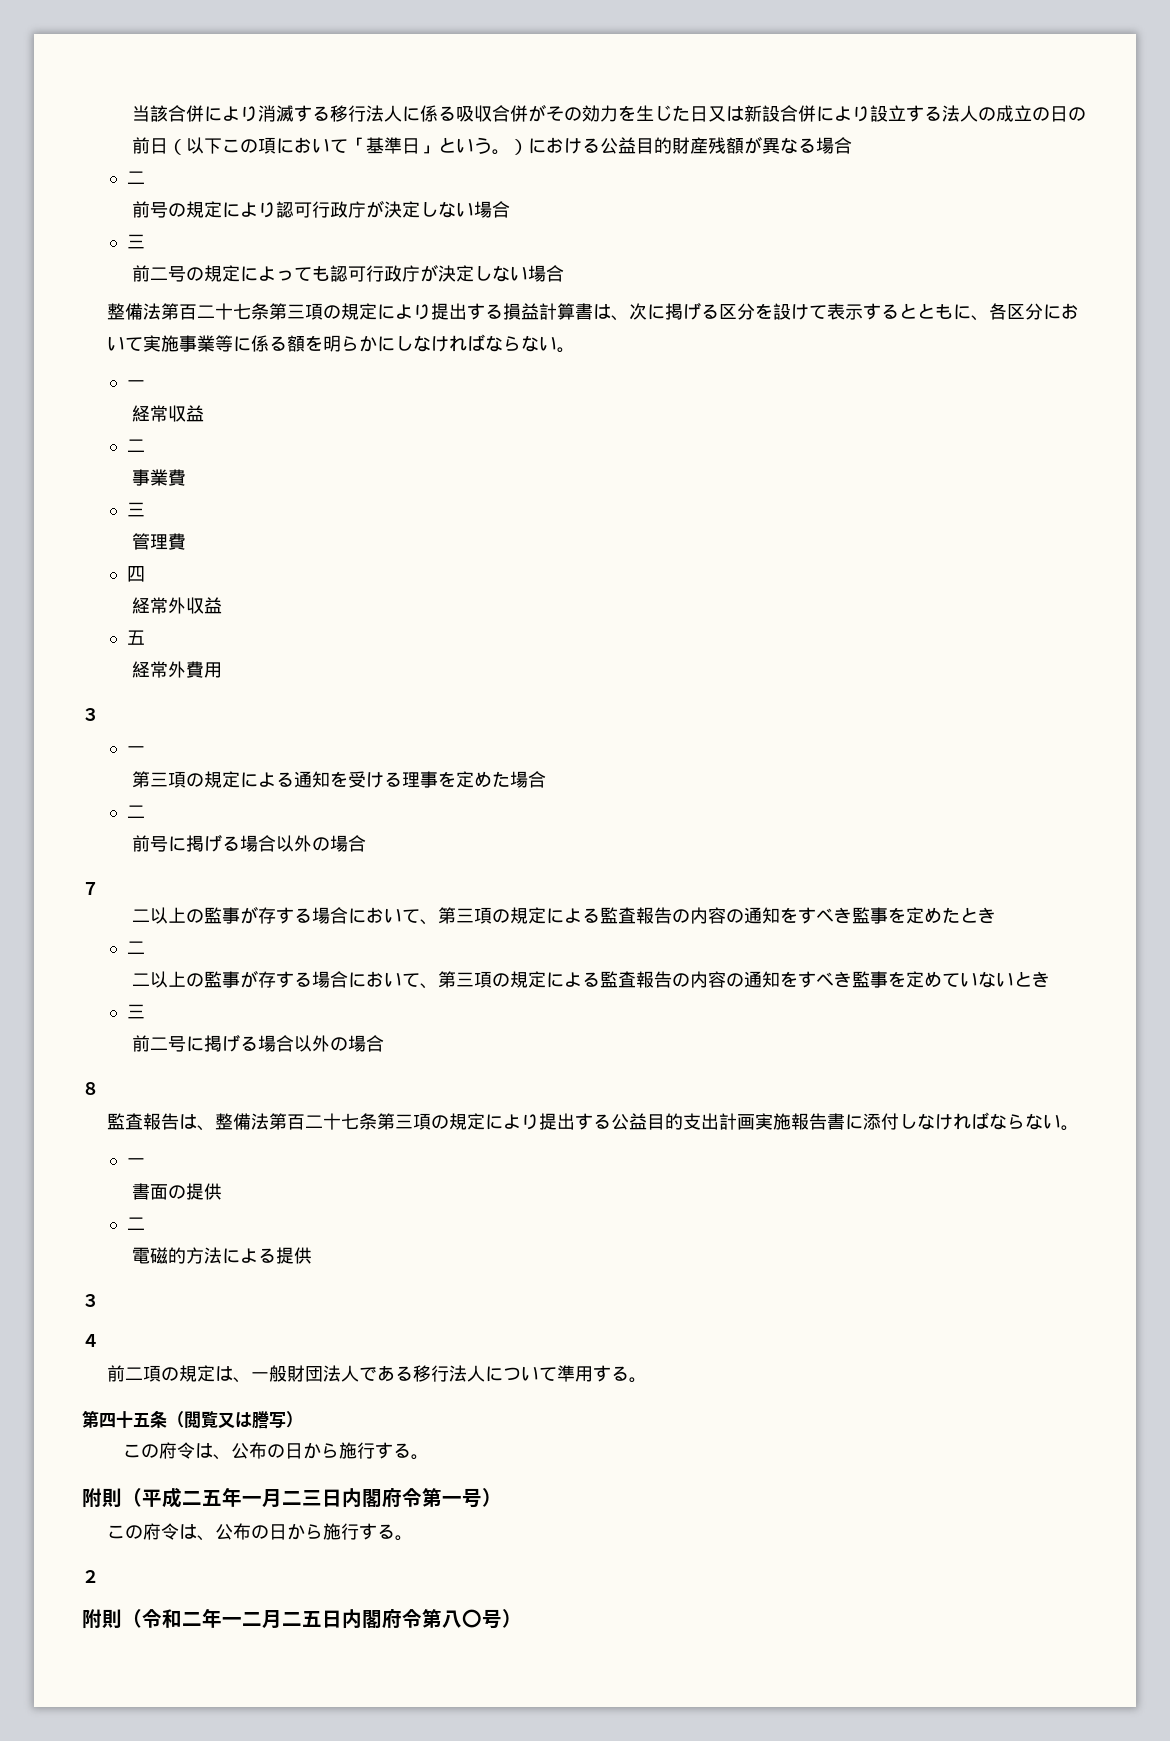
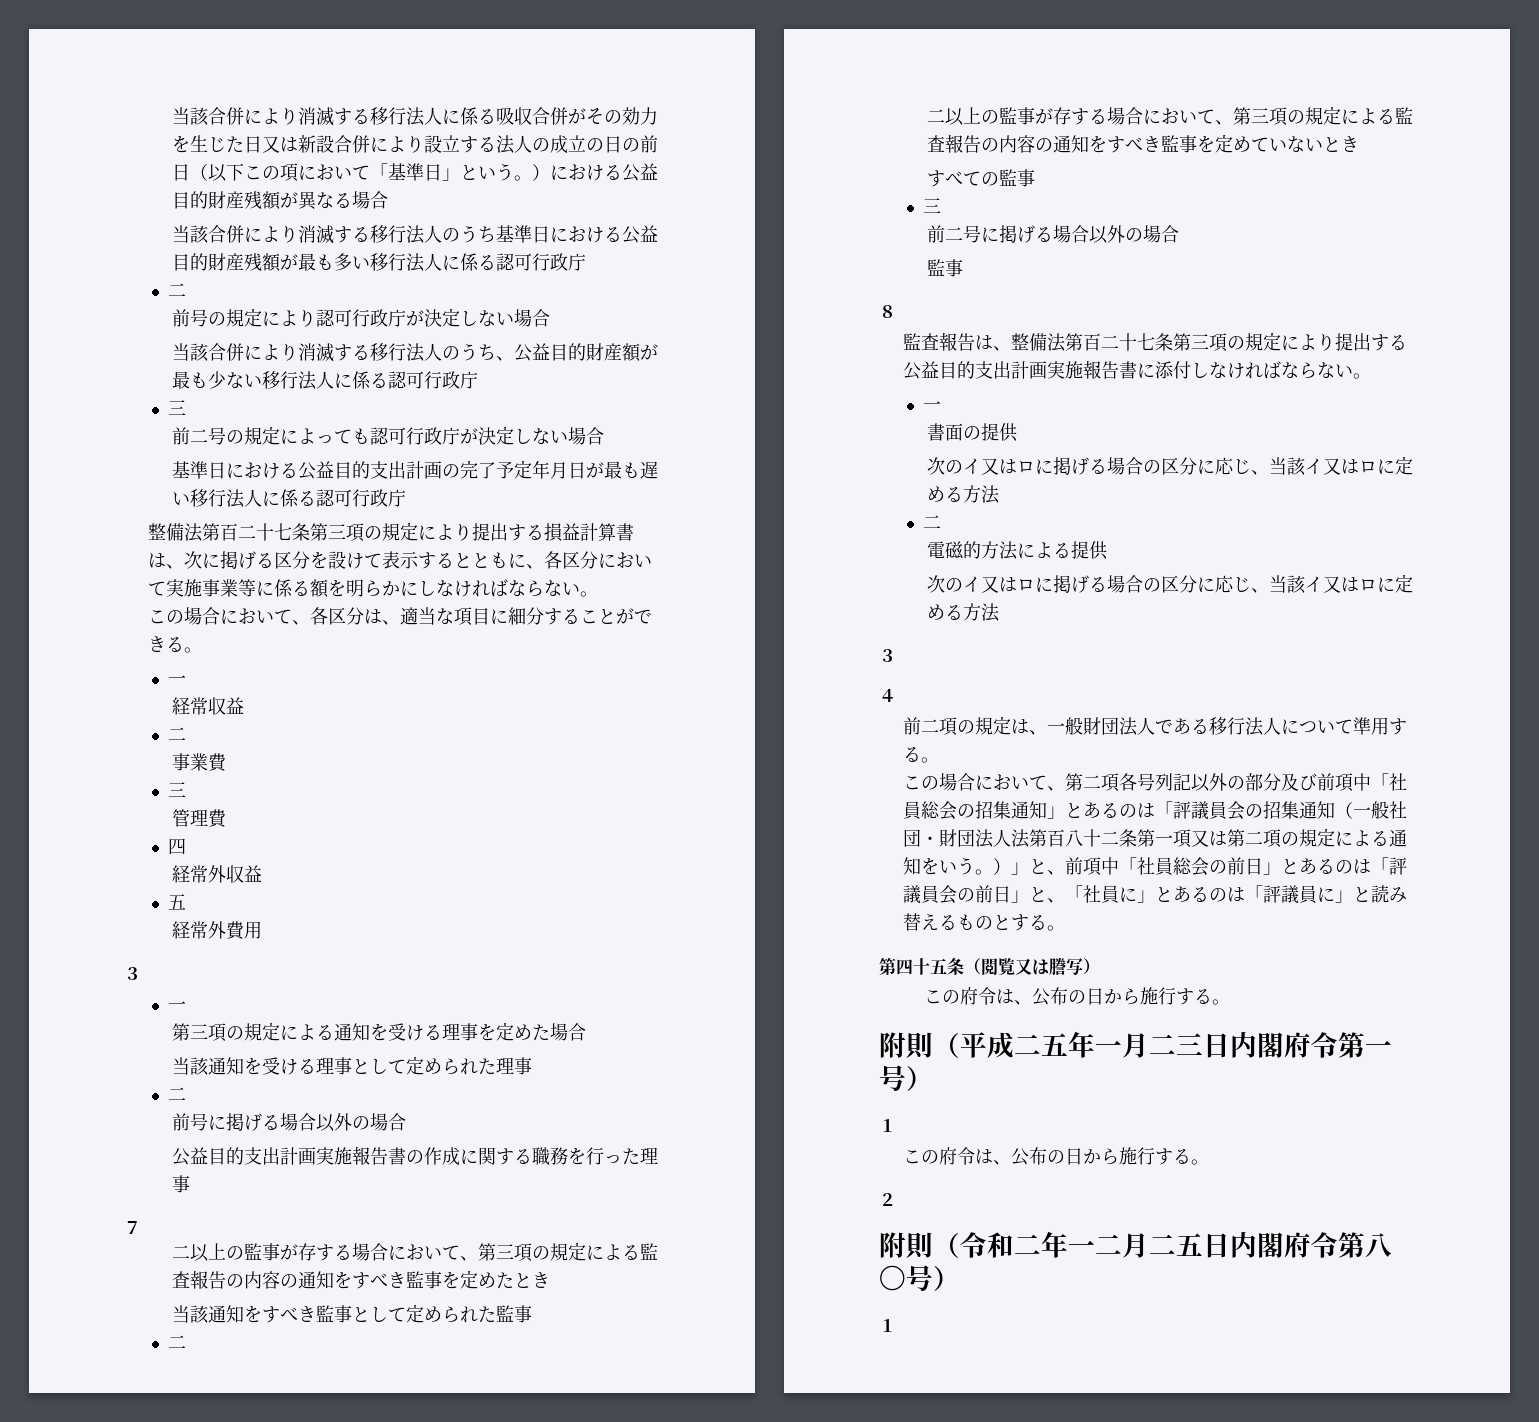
+ 当該合併により消滅する移行法人のうち基準日における公益目的財産残額が最も多い移行法人に係る認可行政庁
+ 当該合併により消滅する移行法人のうち、公益目的財産額が最も少ない移行法人に係る認可行政庁
+ 基準日における公益目的支出計画の完了予定年月日が最も遅い移行法人に係る認可行政庁
+ この場合において、各区分は、適当な項目に細分することができる。
+ 当該通知を受ける理事として定められた理事
+ 公益目的支出計画実施報告書の作成に関する職務を行った理事
+ 当該通知をすべき監事として定められた監事
+ すべての監事
  前二号に掲げる場合以外の場合
+ 監事
  書面の提供
+ 次のイ又はロに掲げる場合の区分に応じ、当該イ又はロに定める方法
  電磁的方法による提供
+ 次のイ又はロに掲げる場合の区分に応じ、当該イ又はロに定める方法
+ この場合において、第二項各号列記以外の部分及び前項中「社員総会の招集通知」とあるのは「評議員会の招集通知（一般社団・財団法人法第百八十二条第一項又は第二項の規定による通知をいう。）」と、前項中「社員総会の前日」とあるのは「評議員会の前日」と、「社員に」とあるのは「評議員に」と読み替えるものとする。
  附則（平成二五年一月二三日内閣府令第一号）
+ １
  附則（令和二年一二月二五日内閣府令第八〇号）
+ １

